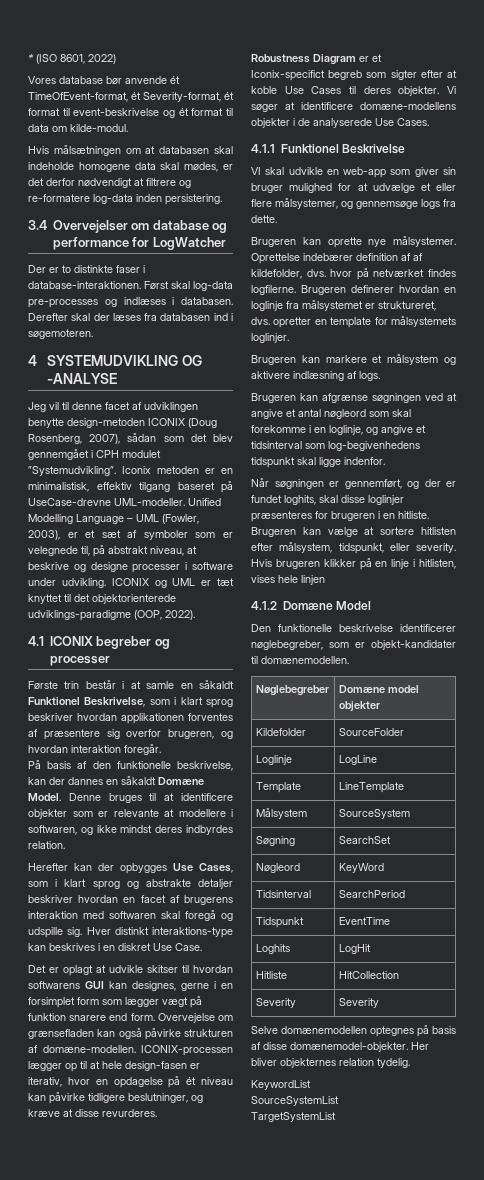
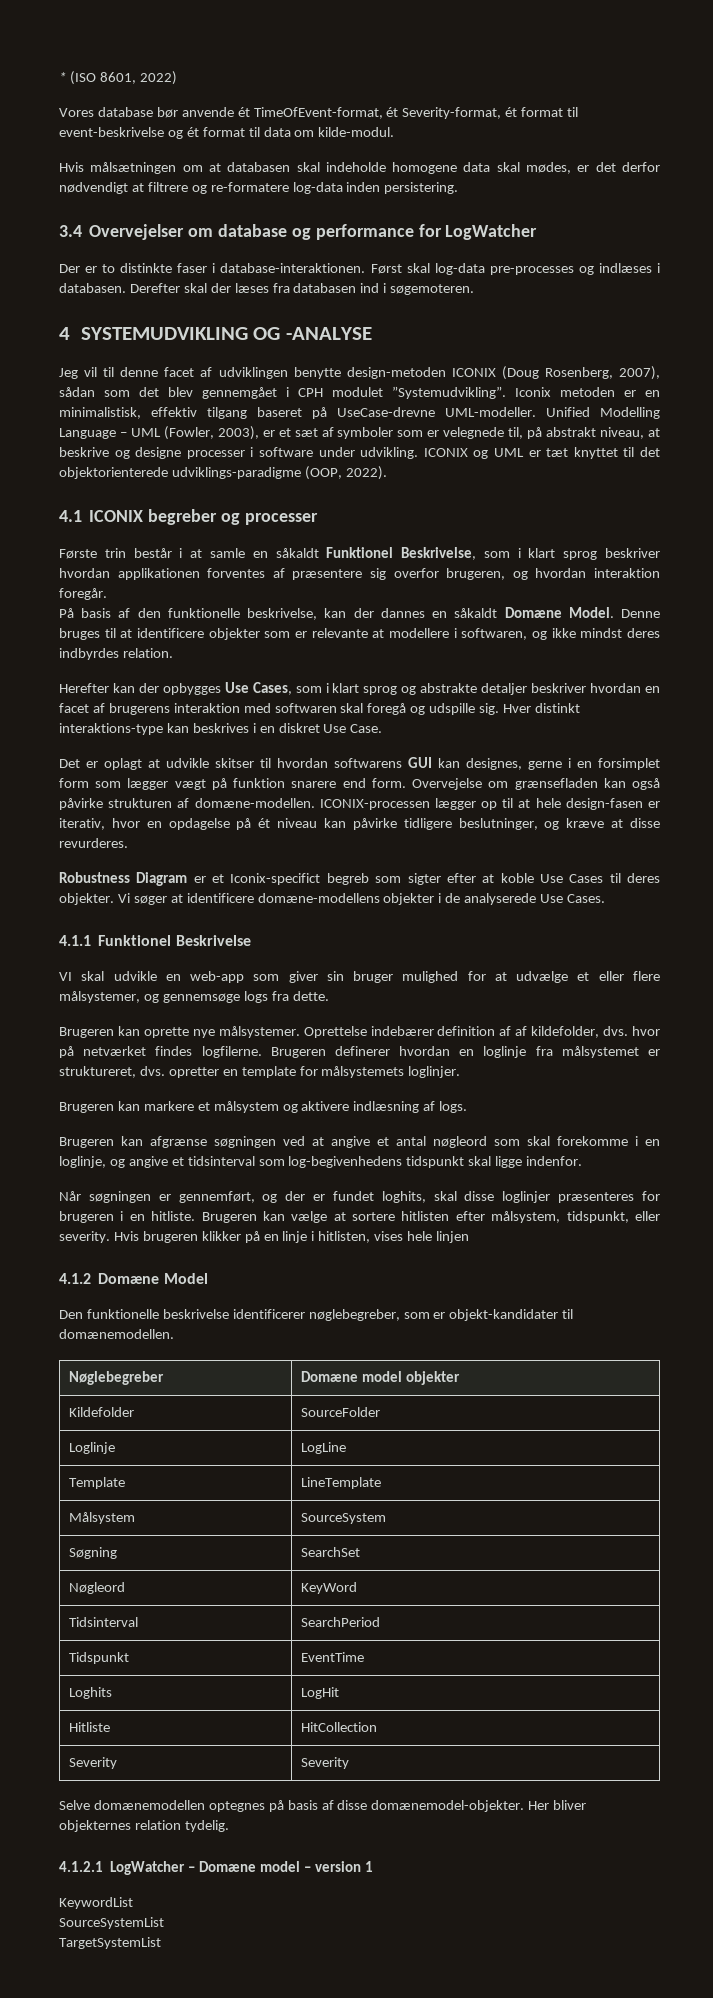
+ 4.1.2.1 LogWatcher – Domæne model – version 1

